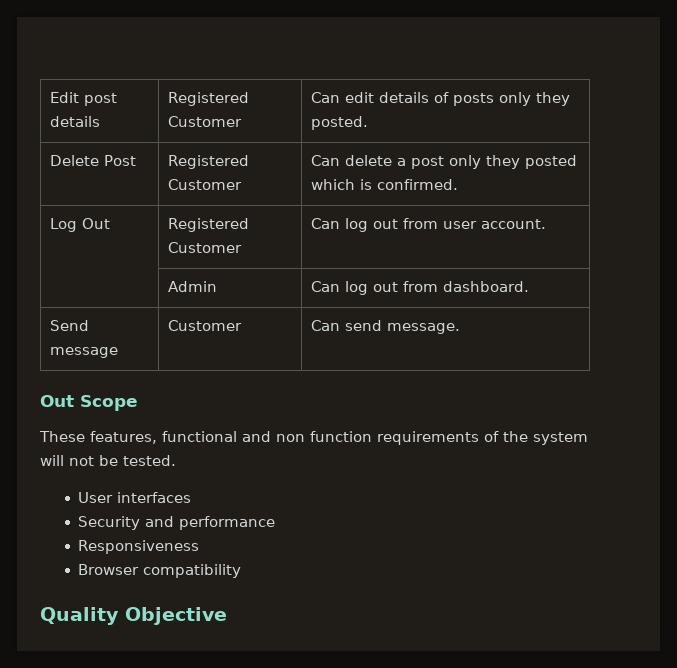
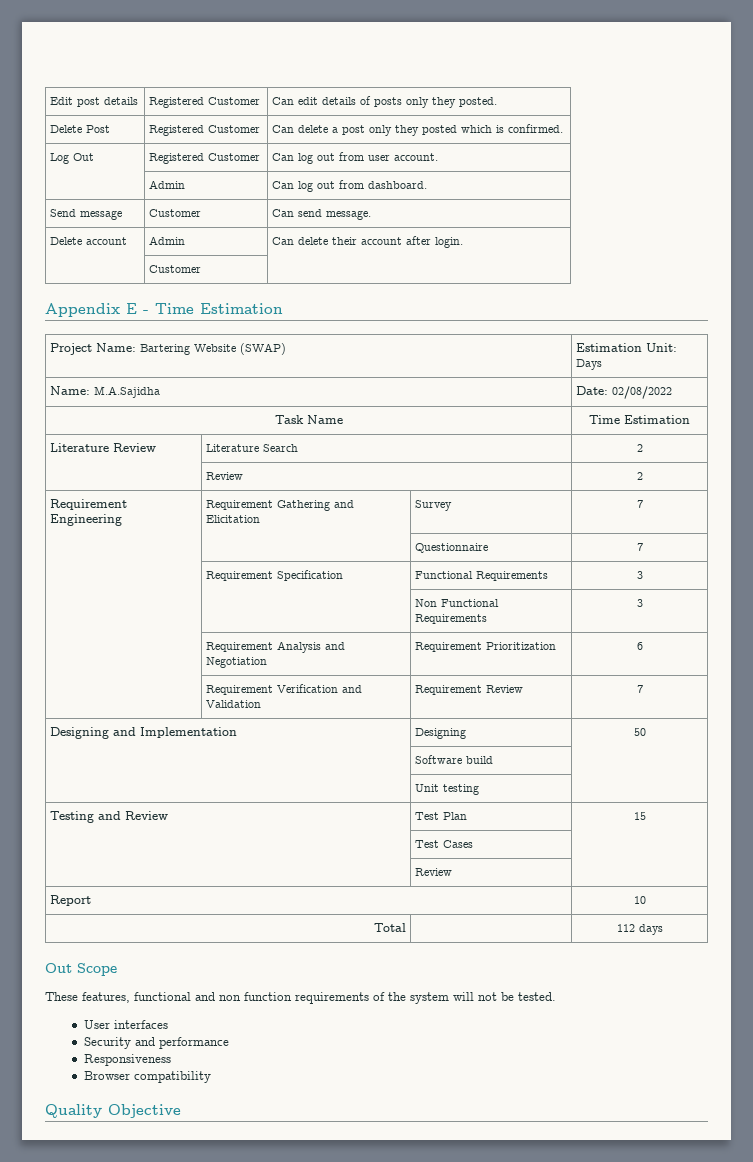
+ Delete account | Admin | Can delete their account after login.
+ | Customer |
+ Appendix E - Time Estimation
+ Project Name: Bartering Website (SWAP) | Estimation Unit: Days
+ Name: M.A.Sajidha | Date: 02/08/2022
+ Task Name | Time Estimation
+ Literature Review | Literature Search | 2
+ | Review | 2
+ Requirement Engineering | Requirement Gathering and Elicitation | Survey | 7
+ | | Questionnaire | 7
+ | Requirement Specification | Functional Requirements | 3
+ | | Non Functional Requirements | 3
+ | Requirement Analysis and Negotiation | Requirement Prioritization | 6
+ | Requirement Verification and Validation | Requirement Review | 7
+ Designing and Implementation | Designing | 50
+ | Software build |
+ | Unit testing |
+ Testing and Review | Test Plan | 15
+ | Test Cases |
+ | Review |
+ Report | 10
+ Total | | 112 days

